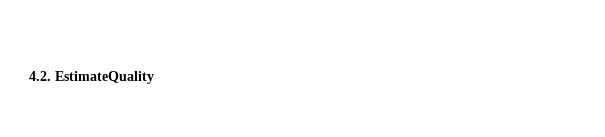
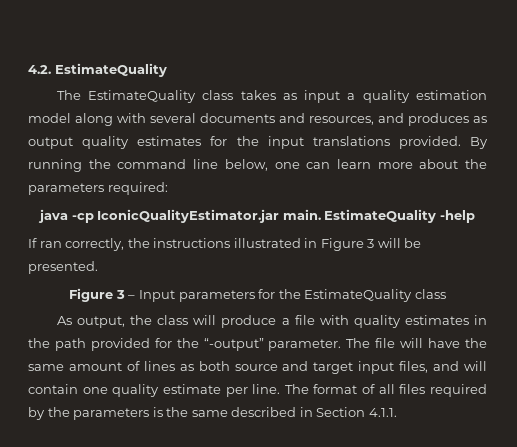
+ The EstimateQuality class takes as input a quality estimation model along with several documents and resources, and produces as output quality estimates for the input translations provided. By running the command line below, one can learn more about the parameters required:
+ java -cp IconicQualityEstimator.jar main. EstimateQuality -help
+ If ran correctly, the instructions illustrated in Figure 3 will be presented.
+ Figure 3 – Input parameters for the EstimateQuality class
+ As output, the class will produce a file with quality estimates in the path provided for the “-output” parameter. The file will have the same amount of lines as both source and target input files, and will contain one quality estimate per line. The format of all files required by the parameters is the same described in Section 4.1.1.

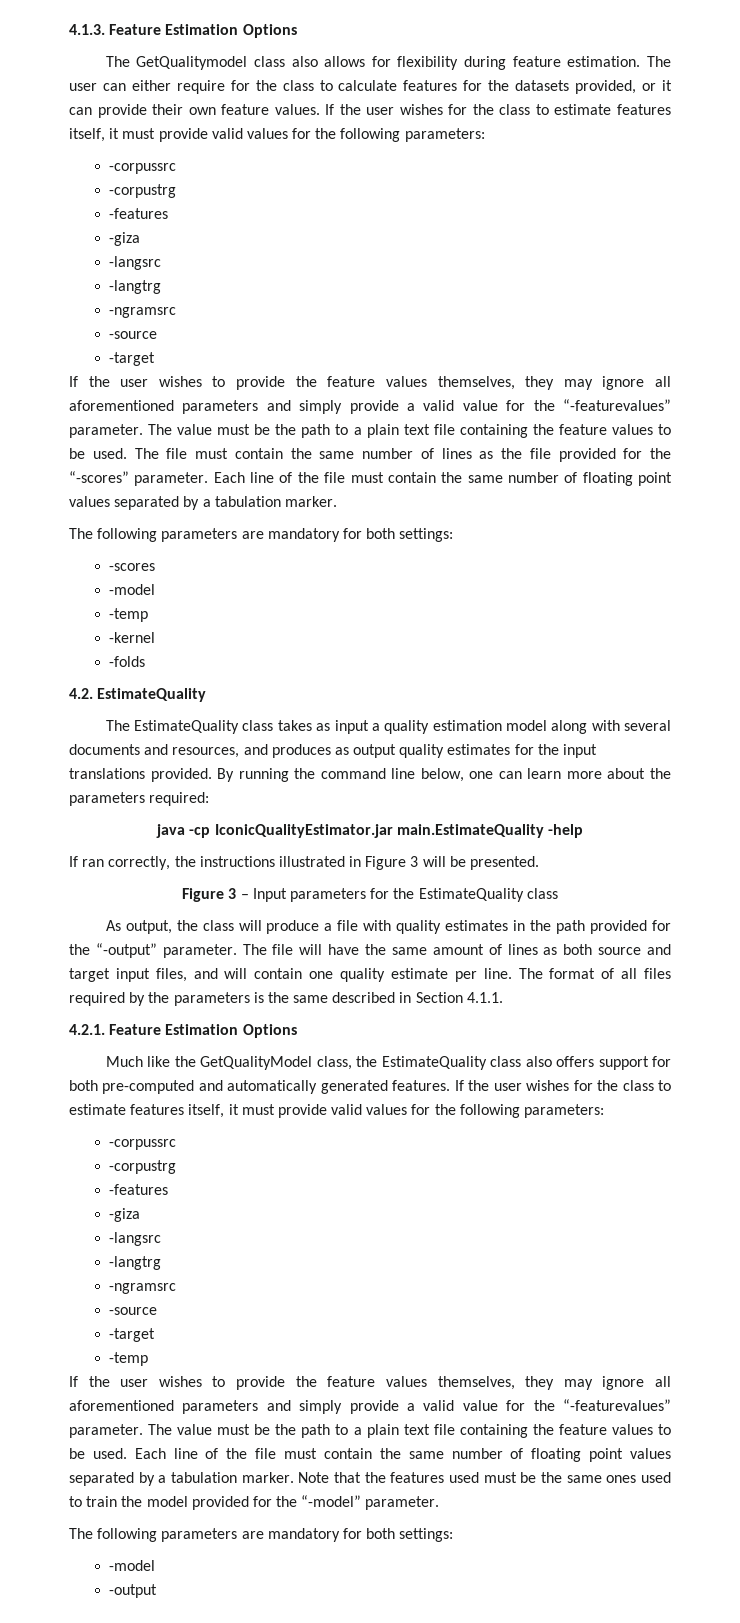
+ 4.1.3. Feature Estimation Options
+ The GetQualitymodel class also allows for flexibility during feature estimation. The user can either require for the class to calculate features for the datasets provided, or it can provide their own feature values. If the user wishes for the class to estimate features itself, it must provide valid values for the following parameters:
+ -corpussrc
+ -corpustrg
+ -features
+ -giza
+ -langsrc
+ -langtrg
+ -ngramsrc
+ -source
+ -target
+ If the user wishes to provide the feature values themselves, they may ignore all aforementioned parameters and simply provide a valid value for the “-featurevalues” parameter. The value must be the path to a plain text file containing the feature values to be used. The file must contain the same number of lines as the file provided for the “-scores” parameter. Each line of the file must contain the same number of floating point values separated by a tabulation marker.
+ The following parameters are mandatory for both settings:
+ -scores
+ -model
+ -temp
+ -kernel
+ -folds
- java -cp IconicQualityEstimator.jar main. EstimateQuality -help
+ java -cp IconicQualityEstimator.jar main.EstimateQuality -help
+ 4.2.1. Feature Estimation Options
+ Much like the GetQualityModel class, the EstimateQuality class also offers support for both pre-computed and automatically generated features. If the user wishes for the class to estimate features itself, it must provide valid values for the following parameters:
+ -corpussrc
+ -corpustrg
+ -features
+ -giza
+ -langsrc
+ -langtrg
+ -ngramsrc
+ -source
+ -target
+ -temp
+ If the user wishes to provide the feature values themselves, they may ignore all aforementioned parameters and simply provide a valid value for the “-featurevalues” parameter. The value must be the path to a plain text file containing the feature values to be used. Each line of the file must contain the same number of floating point values separated by a tabulation marker. Note that the features used must be the same ones used to train the model provided for the “-model” parameter.
+ The following parameters are mandatory for both settings:
+ -model
+ -output

